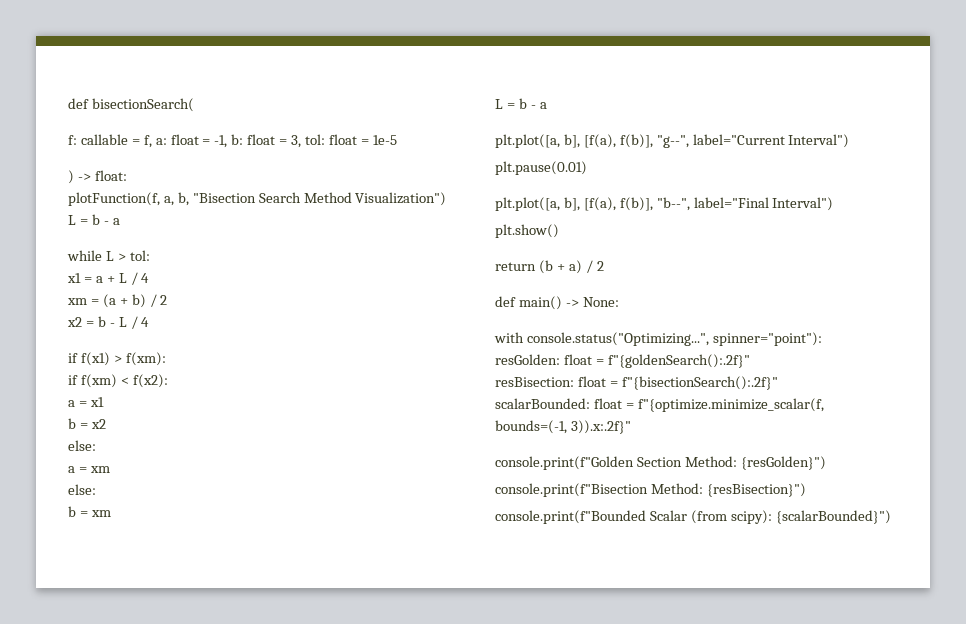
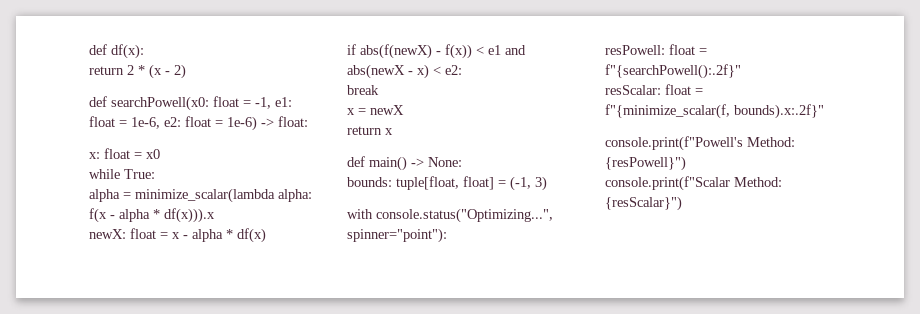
- def bisectionSearch(
- f: callable = f, a: float = -1, b: float = 3, tol: float = 1e-5
- ) -> float:
- plotFunction(f, a, b, "Bisection Search Method Visualization")
- L = b - a
- while L > tol:
- x1 = a + L / 4
- xm = (a + b) / 2
- x2 = b - L / 4
- if f(x1) > f(xm):
- if f(xm) < f(x2):
- a = x1
- b = x2
- else:
- a = xm
- else:
- b = xm
- L = b - a
- plt.plot([a, b], [f(a), f(b)], "g--", label="Current Interval")
- plt.pause(0.01)
- plt.plot([a, b], [f(a), f(b)], "b--", label="Final Interval")
- plt.show()
- return (b + a) / 2
+ def df(x):
+ return 2 * (x - 2)
+ def searchPowell(x0: float = -1, e1: float = 1e-6, e2: float = 1e-6) -> float:
+ x: float = x0
+ while True:
+ alpha = minimize_scalar(lambda alpha: f(x - alpha * df(x))).x
+ newX: float = x - alpha * df(x)
+ if abs(f(newX) - f(x)) < e1 and abs(newX - x) < e2:
+ break
+ x = newX
+ return x
  def main() -> None:
+ bounds: tuple[float, float] = (-1, 3)
- resGolden: float = f"{goldenSearch():.2f}"
- resBisection: float = f"{bisectionSearch():.2f}"
- scalarBounded: float = f"{optimize.minimize_scalar(f, bounds=(-1, 3)).x:.2f}"
- console.print(f"Golden Section Method: {resGolden}")
- console.print(f"Bisection Method: {resBisection}")
- console.print(f"Bounded Scalar (from scipy): {scalarBounded}")
+ resPowell: float = f"{searchPowell():.2f}"
+ resScalar: float = f"{minimize_scalar(f, bounds).x:.2f}"
+ console.print(f"Powell's Method: {resPowell}")
+ console.print(f"Scalar Method: {resScalar}")

